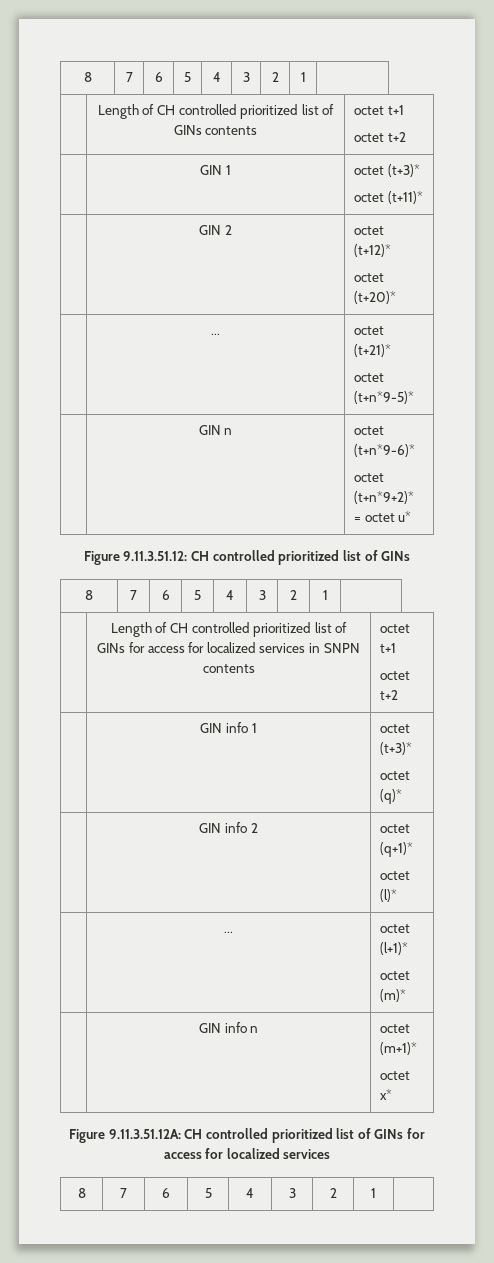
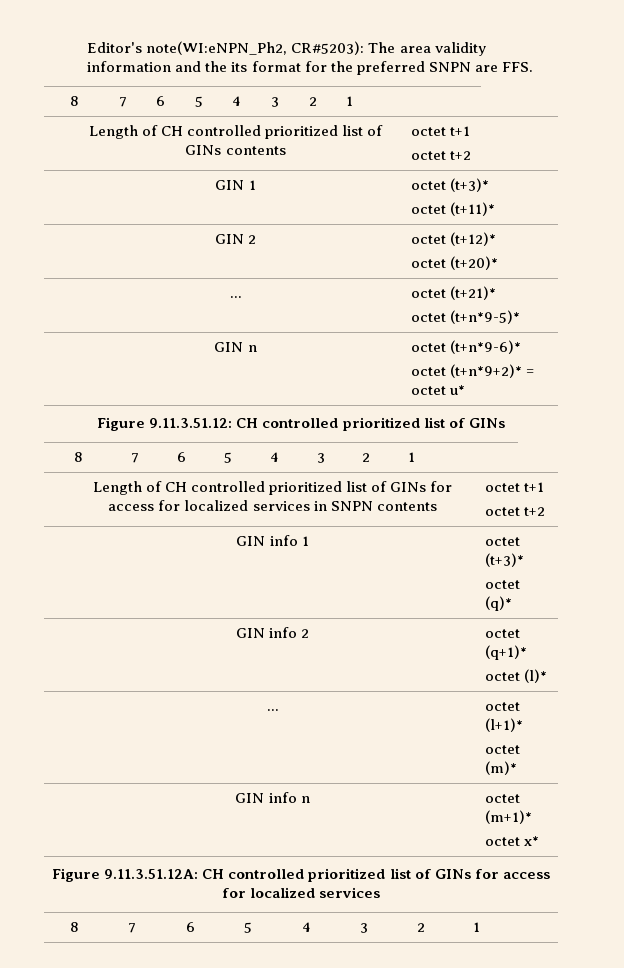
+ Editor's note(WI:eNPN_Ph2, CR#5203): The area validity information and the its format for the preferred SNPN are FFS.

